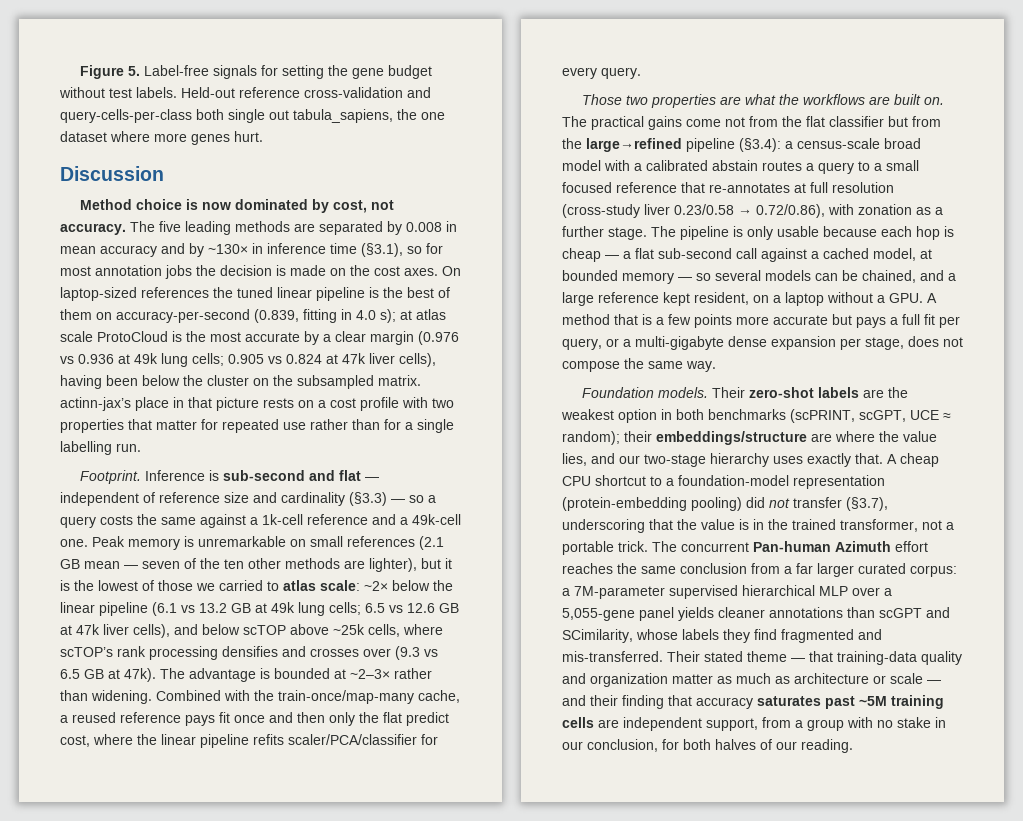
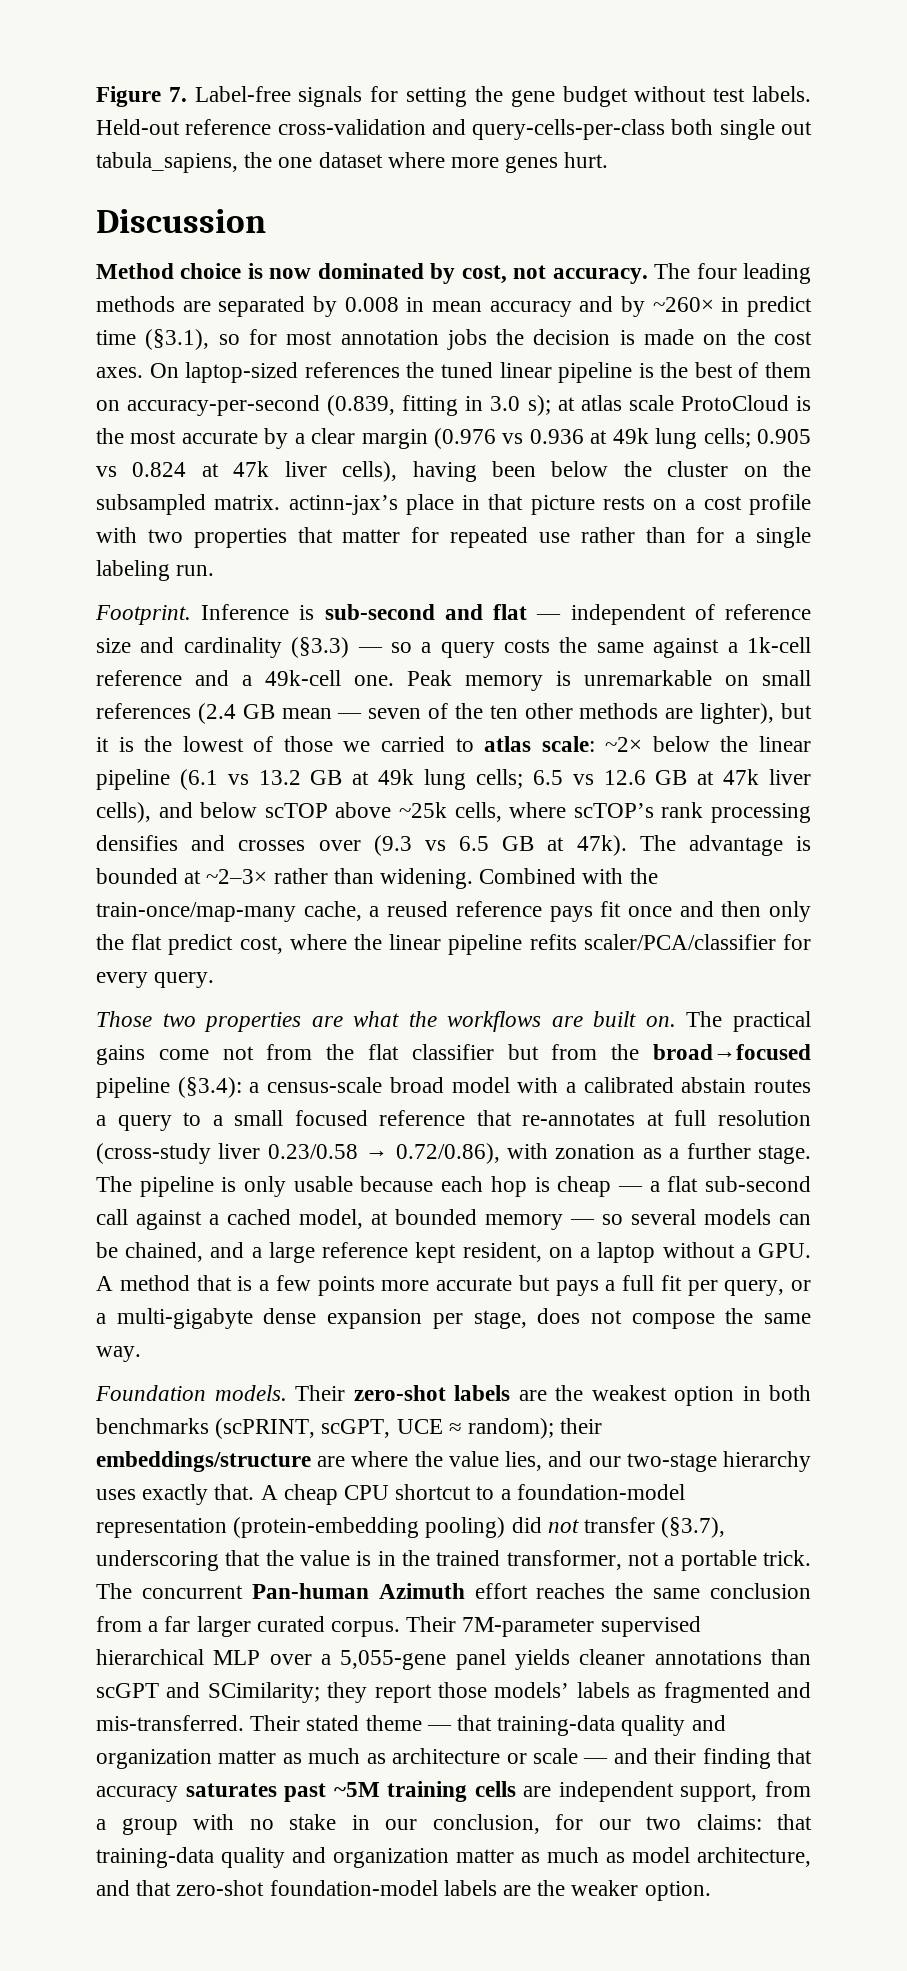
- Figure 5. Label-free signals for setting the gene budget without test labels.
+ Figure 7. Label-free signals for setting the gene budget without test labels.
- The five leading methods are separated by 0.008 in mean accuracy and by ~130× in inference time (§3.1), so for most annotation jobs the decision is made on the cost axes.
+ The four leading methods are separated by 0.008 in mean accuracy and by ~260× in predict time (§3.1), so for most annotation jobs the decision is made on the cost axes.
- On laptop-sized references the tuned linear pipeline is the best of them on accuracy-per-second (0.839, fitting in 4.0 s);
+ On laptop-sized references the tuned linear pipeline is the best of them on accuracy-per-second (0.839, fitting in 3.0 s);
- 0.905 vs 0.824 at 47k liver cells), having been below the cluster on the subsampled matrix. actinn-jax’s place in that picture rests on a cost profile with two properties that matter for repeated use rather than for a single labelling run.
+ 0.905 vs 0.824 at 47k liver cells), having been below the cluster on the subsampled matrix. actinn-jax’s place in that picture rests on a cost profile with two properties that matter for repeated use rather than for a single labeling run.
- Peak memory is unremarkable on small references (2.1 GB mean — seven of the ten other methods are lighter), but it is the lowest of those we carried to atlas scale:
+ Peak memory is unremarkable on small references (2.4 GB mean — seven of the ten other methods are lighter), but it is the lowest of those we carried to atlas scale:
- The practical gains come not from the flat classifier but from the large→refined pipeline (§3.4): a census-scale broad model with a calibrated abstain routes a query to a small focused reference that re-annotates at full resolution (cross-study liver 0.23/0.58 → 0.72/0.86), with zonation as a further stage.
+ The practical gains come not from the flat classifier but from the broad→focused pipeline (§3.4): a census-scale broad model with a calibrated abstain routes a query to a small focused reference that re-annotates at full resolution (cross-study liver 0.23/0.58 → 0.72/0.86), with zonation as a further stage.
- The concurrent Pan-human Azimuth effort reaches the same conclusion from a far larger curated corpus: a 7M-parameter supervised hierarchical MLP over a 5,055-gene panel yields cleaner annotations than scGPT and SCimilarity, whose labels they find fragmented and mis-transferred.
+ The concurrent Pan-human Azimuth effort reaches the same conclusion from a far larger curated corpus. Their 7M-parameter supervised hierarchical MLP over a 5,055-gene panel yields cleaner annotations than scGPT and SCimilarity; they report those models’ labels as fragmented and mis-transferred.
- Their stated theme — that training-data quality and organization matter as much as architecture or scale — and their finding that accuracy saturates past ~5M training cells are independent support, from a group with no stake in our conclusion, for both halves of our reading.
+ Their stated theme — that training-data quality and organization matter as much as architecture or scale — and their finding that accuracy saturates past ~5M training cells are independent support, from a group with no stake in our conclusion, for our two claims: that training-data quality and organization matter as much as model architecture, and that zero-shot foundation-model labels are the weaker option.

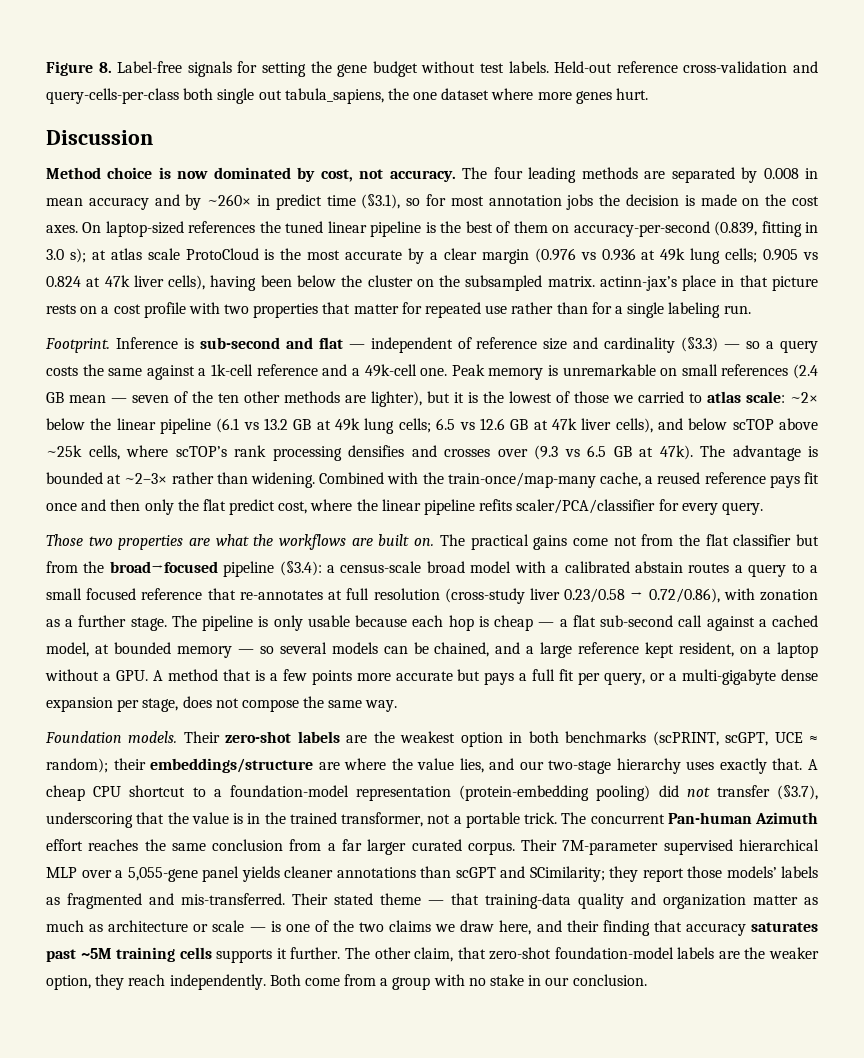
- Figure 7. Label-free signals for setting the gene budget without test labels.
+ Figure 8. Label-free signals for setting the gene budget without test labels.
- Their stated theme — that training-data quality and organization matter as much as architecture or scale — and their finding that accuracy saturates past ~5M training cells are independent support, from a group with no stake in our conclusion, for our two claims: that training-data quality and organization matter as much as model architecture, and that zero-shot foundation-model labels are the weaker option.
+ Their stated theme — that training-data quality and organization matter as much as architecture or scale — is one of the two claims we draw here, and their finding that accuracy saturates past ~5M training cells supports it further. The other claim, that zero-shot foundation-model labels are the weaker option, they reach independently. Both come from a group with no stake in our conclusion.

